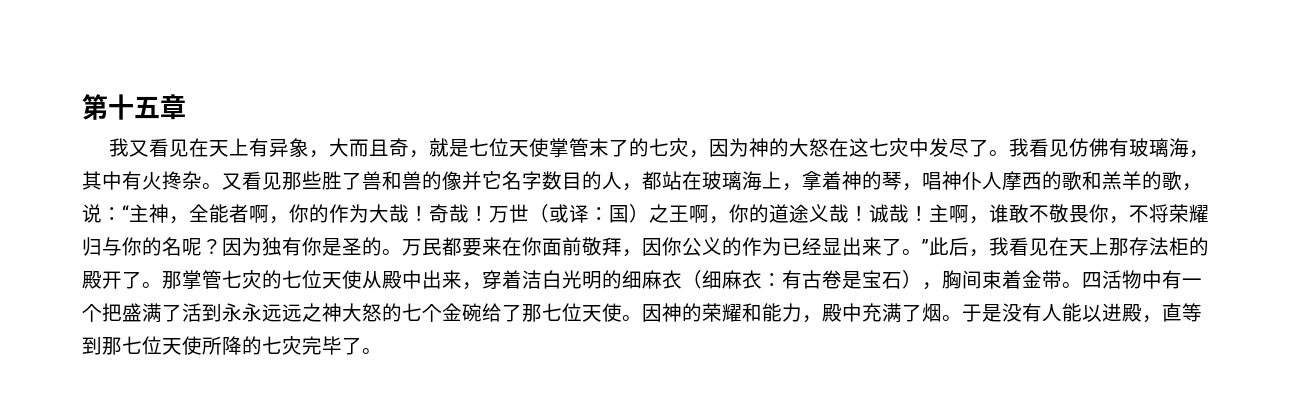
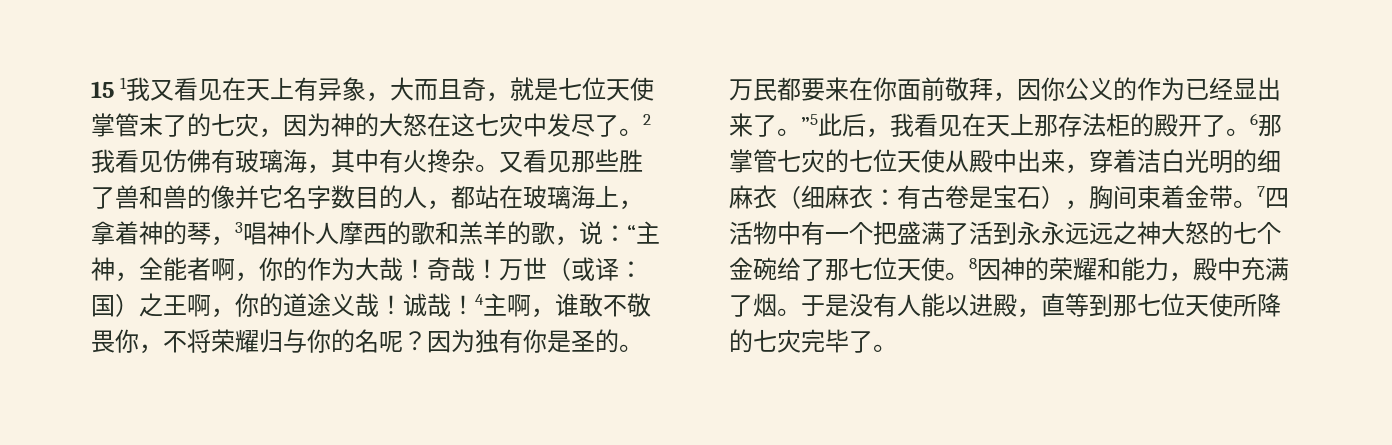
- 第十五章
- 我又看见在天上有异象，大而且奇，就是七位天使掌管末了的七灾，因为神的大怒在这七灾中发尽了。
+ 15 1我又看见在天上有异象，大而且奇，就是七位天使掌管末了的七灾，因为神的大怒在这七灾中发尽了。
- 我看见仿佛有玻璃海，其中有火搀杂。
+ 2我看见仿佛有玻璃海，其中有火搀杂。
- 又看见那些胜了兽和兽的像并它名字数目的人，都站在玻璃海上，拿着神的琴，唱神仆人摩西的歌和羔羊的歌，说：“主神，全能者啊，你的作为大哉！
+ 又看见那些胜了兽和兽的像并它名字数目的人，都站在玻璃海上，拿着神的琴，3唱神仆人摩西的歌和羔羊的歌，说：“主神，全能者啊，你的作为大哉！
- 主啊，谁敢不敬畏你，不将荣耀归与你的名呢？
+ 4主啊，谁敢不敬畏你，不将荣耀归与你的名呢？
- 万民都要来在你面前敬拜，因你公义的作为已经显出来了。”此后，我看见在天上那存法柜的殿开了。
+ 万民都要来在你面前敬拜，因你公义的作为已经显出来了。”5此后，我看见在天上那存法柜的殿开了。
- 那掌管七灾的七位天使从殿中出来，穿着洁白光明的细麻衣（细麻衣：有古卷是宝石），胸间束着金带。
+ 6那掌管七灾的七位天使从殿中出来，穿着洁白光明的细麻衣（细麻衣：有古卷是宝石），胸间束着金带。
- 四活物中有一个把盛满了活到永永远远之神大怒的七个金碗给了那七位天使。
+ 7四活物中有一个把盛满了活到永永远远之神大怒的七个金碗给了那七位天使。
- 因神的荣耀和能力，殿中充满了烟。
+ 8因神的荣耀和能力，殿中充满了烟。

